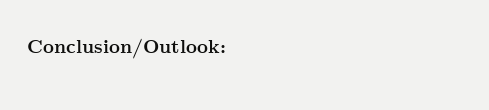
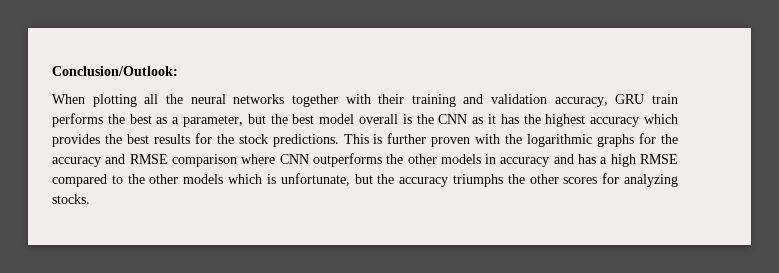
+ When plotting all the neural networks together with their training and validation accuracy, GRU train performs the best as a parameter, but the best model overall is the CNN as it has the highest accuracy which provides the best results for the stock predictions. This is further proven with the logarithmic graphs for the accuracy and RMSE comparison where CNN outperforms the other models in accuracy and has a high RMSE compared to the other models which is unfortunate, but the accuracy triumphs the other scores for analyzing stocks.

